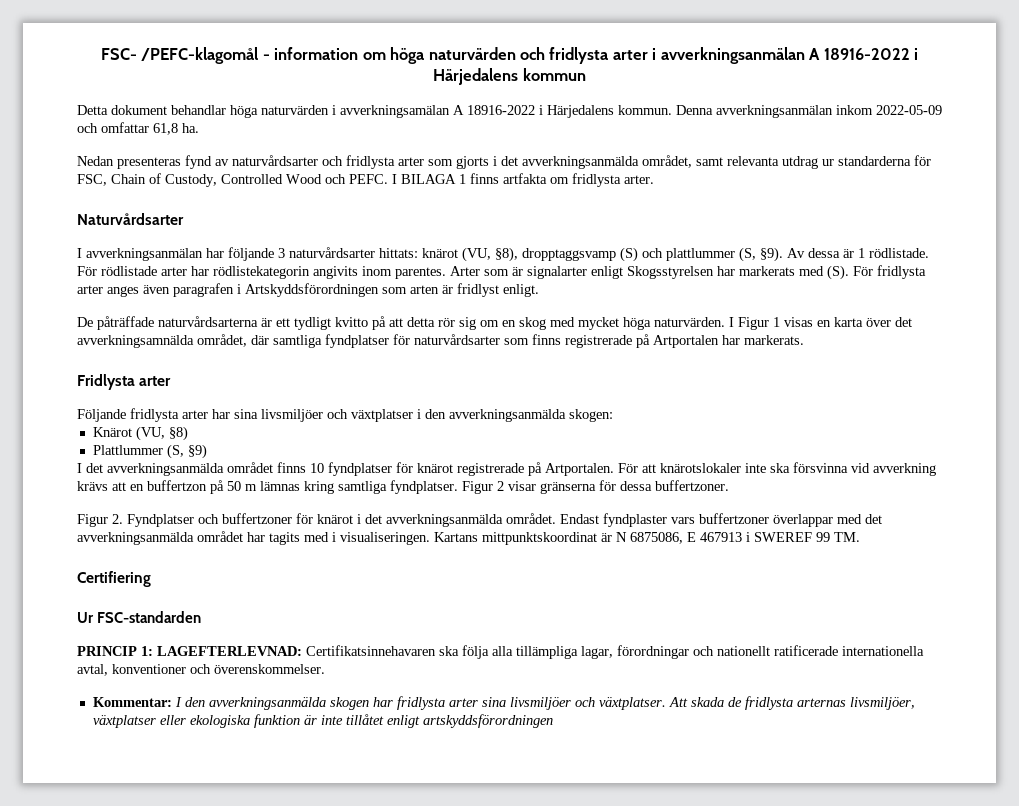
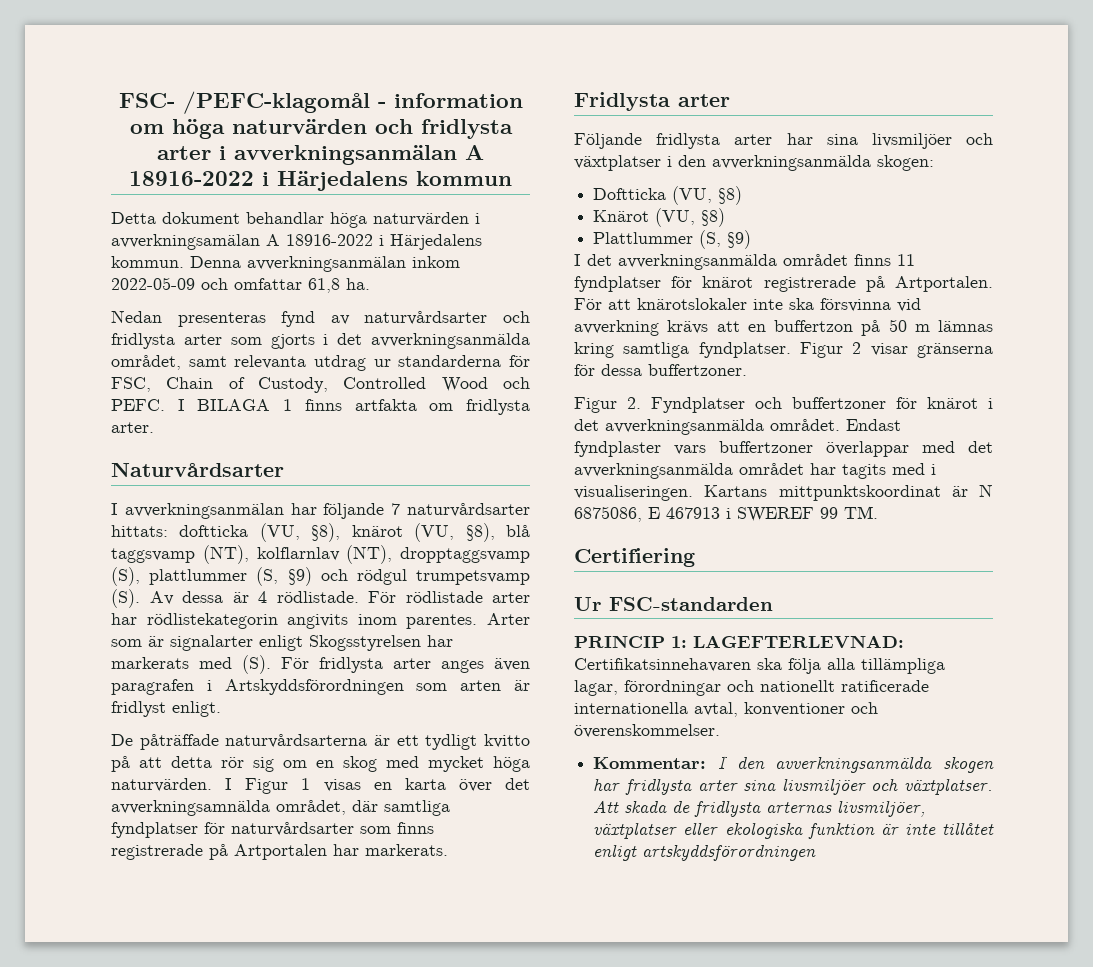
- I avverkningsanmälan har följande 3 naturvårdsarter hittats: knärot (VU, §8), dropptaggsvamp (S) och plattlummer (S, §9). Av dessa är 1 rödlistade.
+ I avverkningsanmälan har följande 7 naturvårdsarter hittats: doftticka (VU, §8), knärot (VU, §8), blå taggsvamp (NT), kolflarnlav (NT), dropptaggsvamp (S), plattlummer (S, §9) och rödgul trumpetsvamp (S). Av dessa är 4 rödlistade.
+ Doftticka (VU, §8)
- I det avverkningsanmälda området finns 10 fyndplatser för knärot registrerade på Artportalen.
+ I det avverkningsanmälda området finns 11 fyndplatser för knärot registrerade på Artportalen.

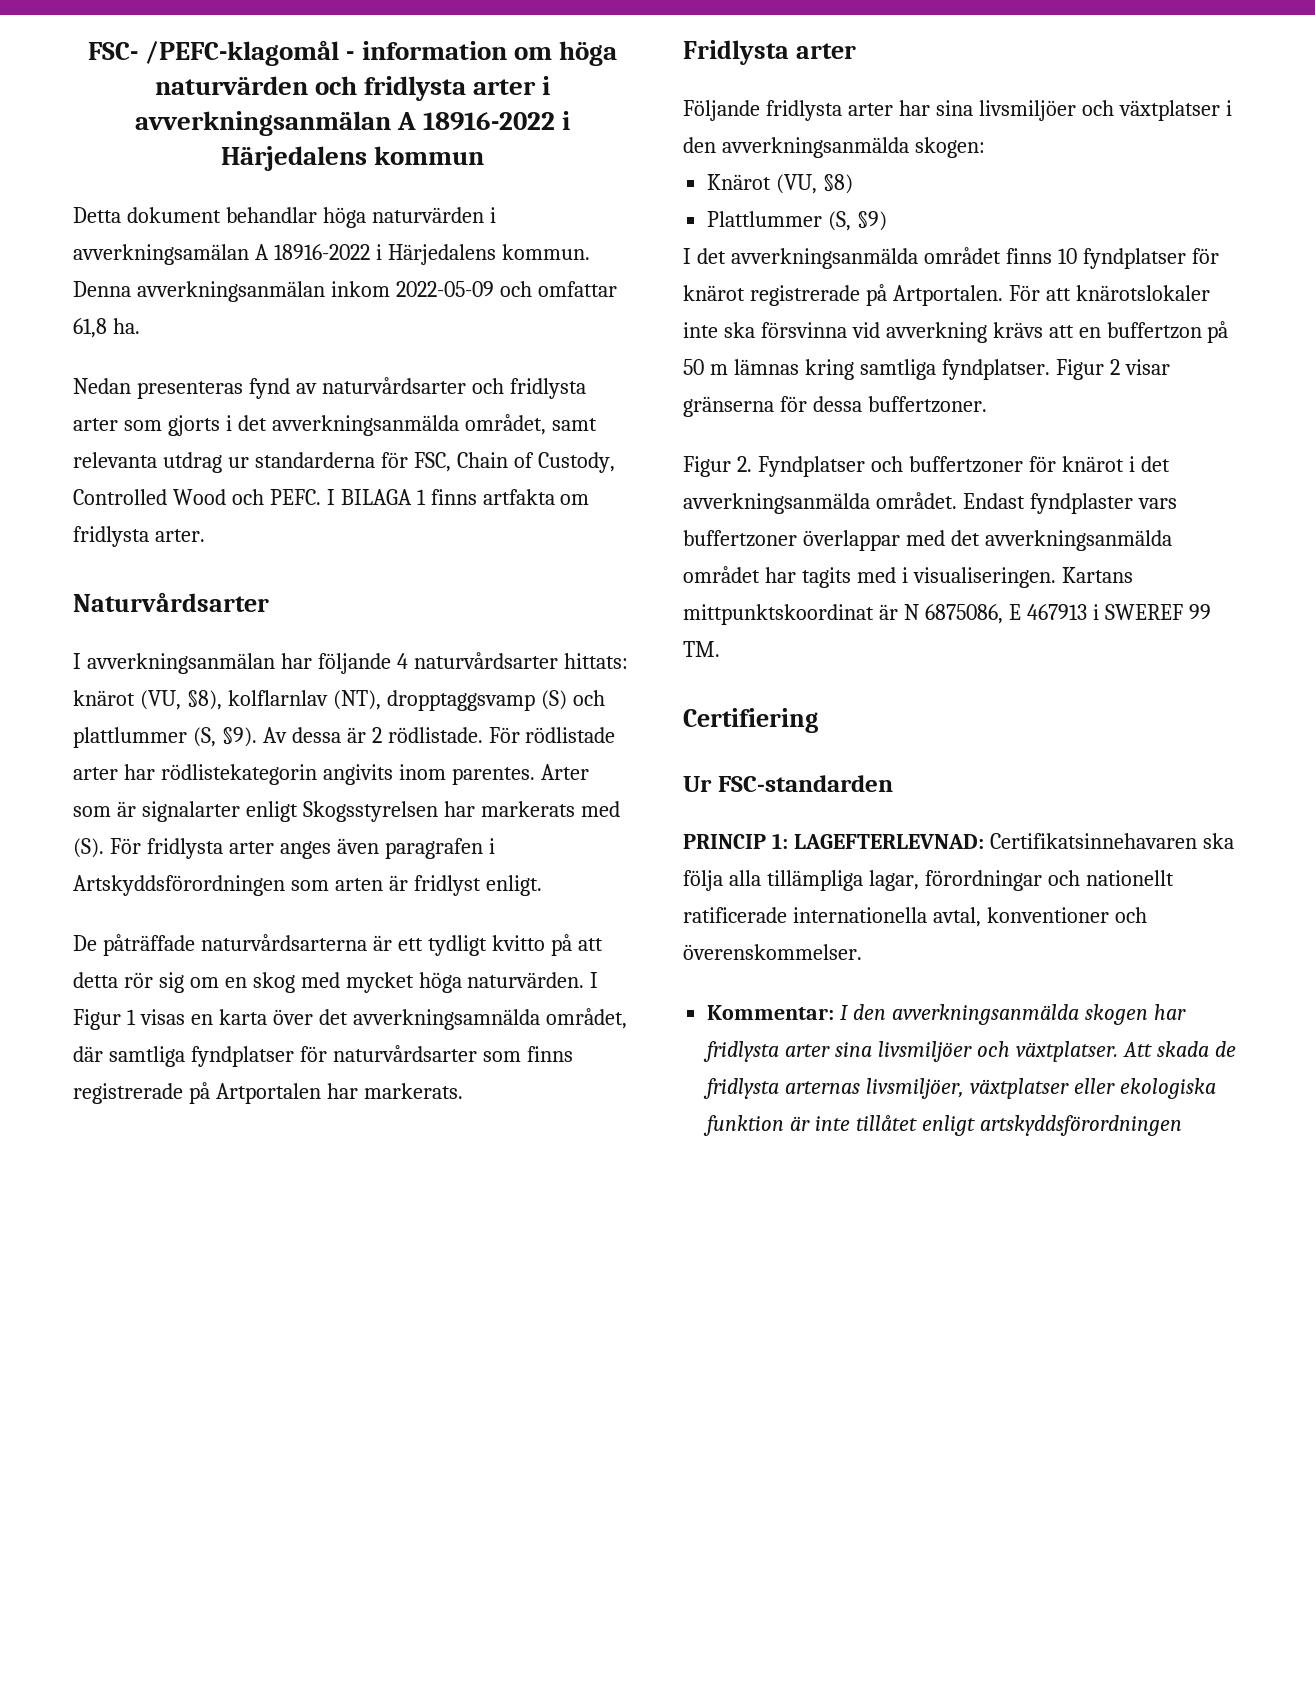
- I avverkningsanmälan har följande 7 naturvårdsarter hittats: doftticka (VU, §8), knärot (VU, §8), blå taggsvamp (NT), kolflarnlav (NT), dropptaggsvamp (S), plattlummer (S, §9) och rödgul trumpetsvamp (S). Av dessa är 4 rödlistade.
+ I avverkningsanmälan har följande 4 naturvårdsarter hittats: knärot (VU, §8), kolflarnlav (NT), dropptaggsvamp (S) och plattlummer (S, §9). Av dessa är 2 rödlistade.
- Doftticka (VU, §8)
- I det avverkningsanmälda området finns 11 fyndplatser för knärot registrerade på Artportalen.
+ I det avverkningsanmälda området finns 10 fyndplatser för knärot registrerade på Artportalen.

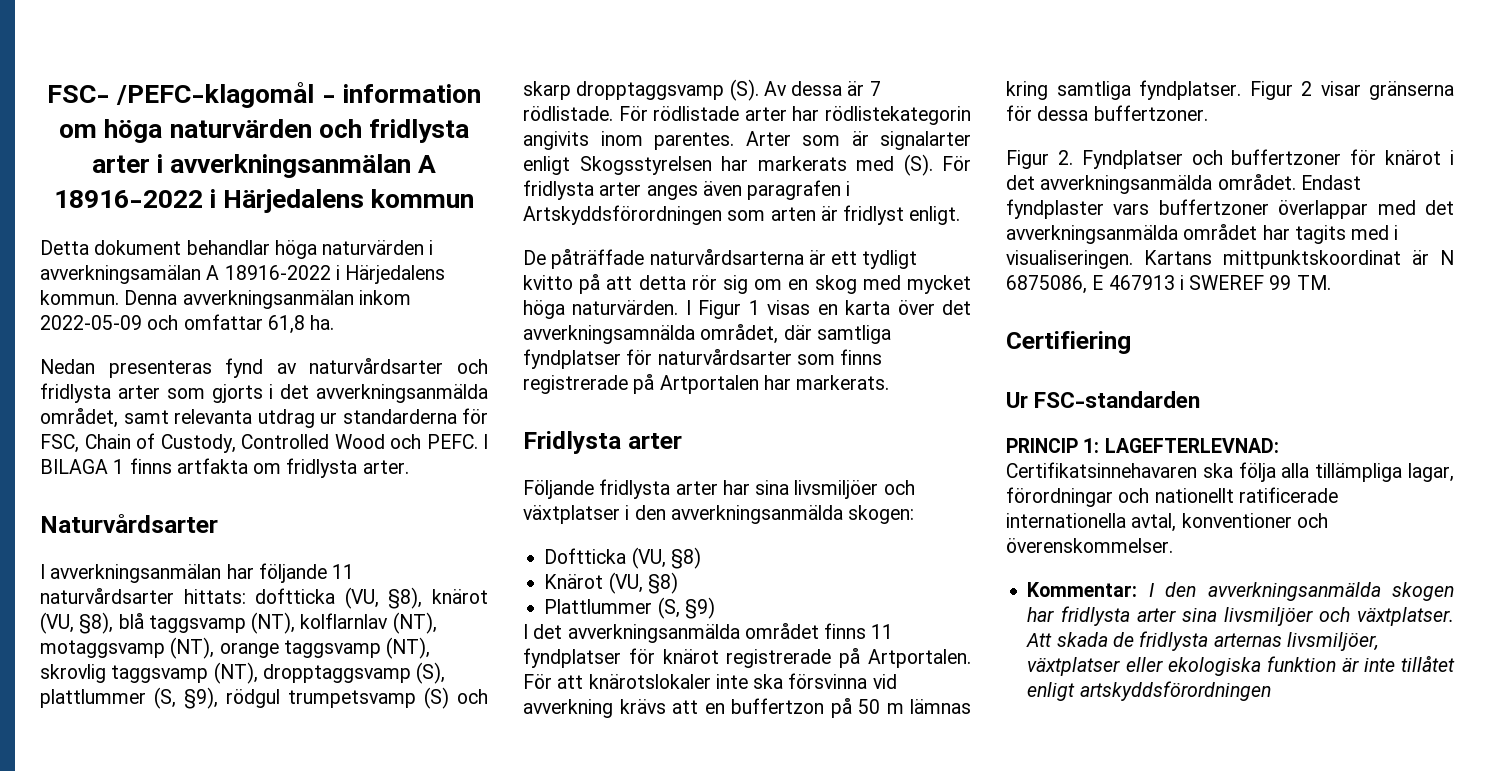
- I avverkningsanmälan har följande 4 naturvårdsarter hittats: knärot (VU, §8), kolflarnlav (NT), dropptaggsvamp (S) och plattlummer (S, §9). Av dessa är 2 rödlistade.
+ I avverkningsanmälan har följande 11 naturvårdsarter hittats: doftticka (VU, §8), knärot (VU, §8), blå taggsvamp (NT), kolflarnlav (NT), motaggsvamp (NT), orange taggsvamp (NT), skrovlig taggsvamp (NT), dropptaggsvamp (S), plattlummer (S, §9), rödgul trumpetsvamp (S) och skarp dropptaggsvamp (S). Av dessa är 7 rödlistade.
+ Doftticka (VU, §8)
- I det avverkningsanmälda området finns 10 fyndplatser för knärot registrerade på Artportalen.
+ I det avverkningsanmälda området finns 11 fyndplatser för knärot registrerade på Artportalen.

